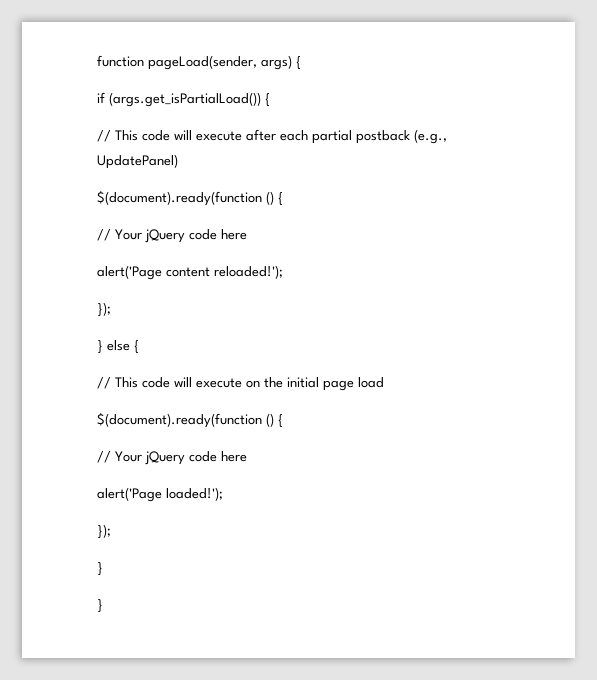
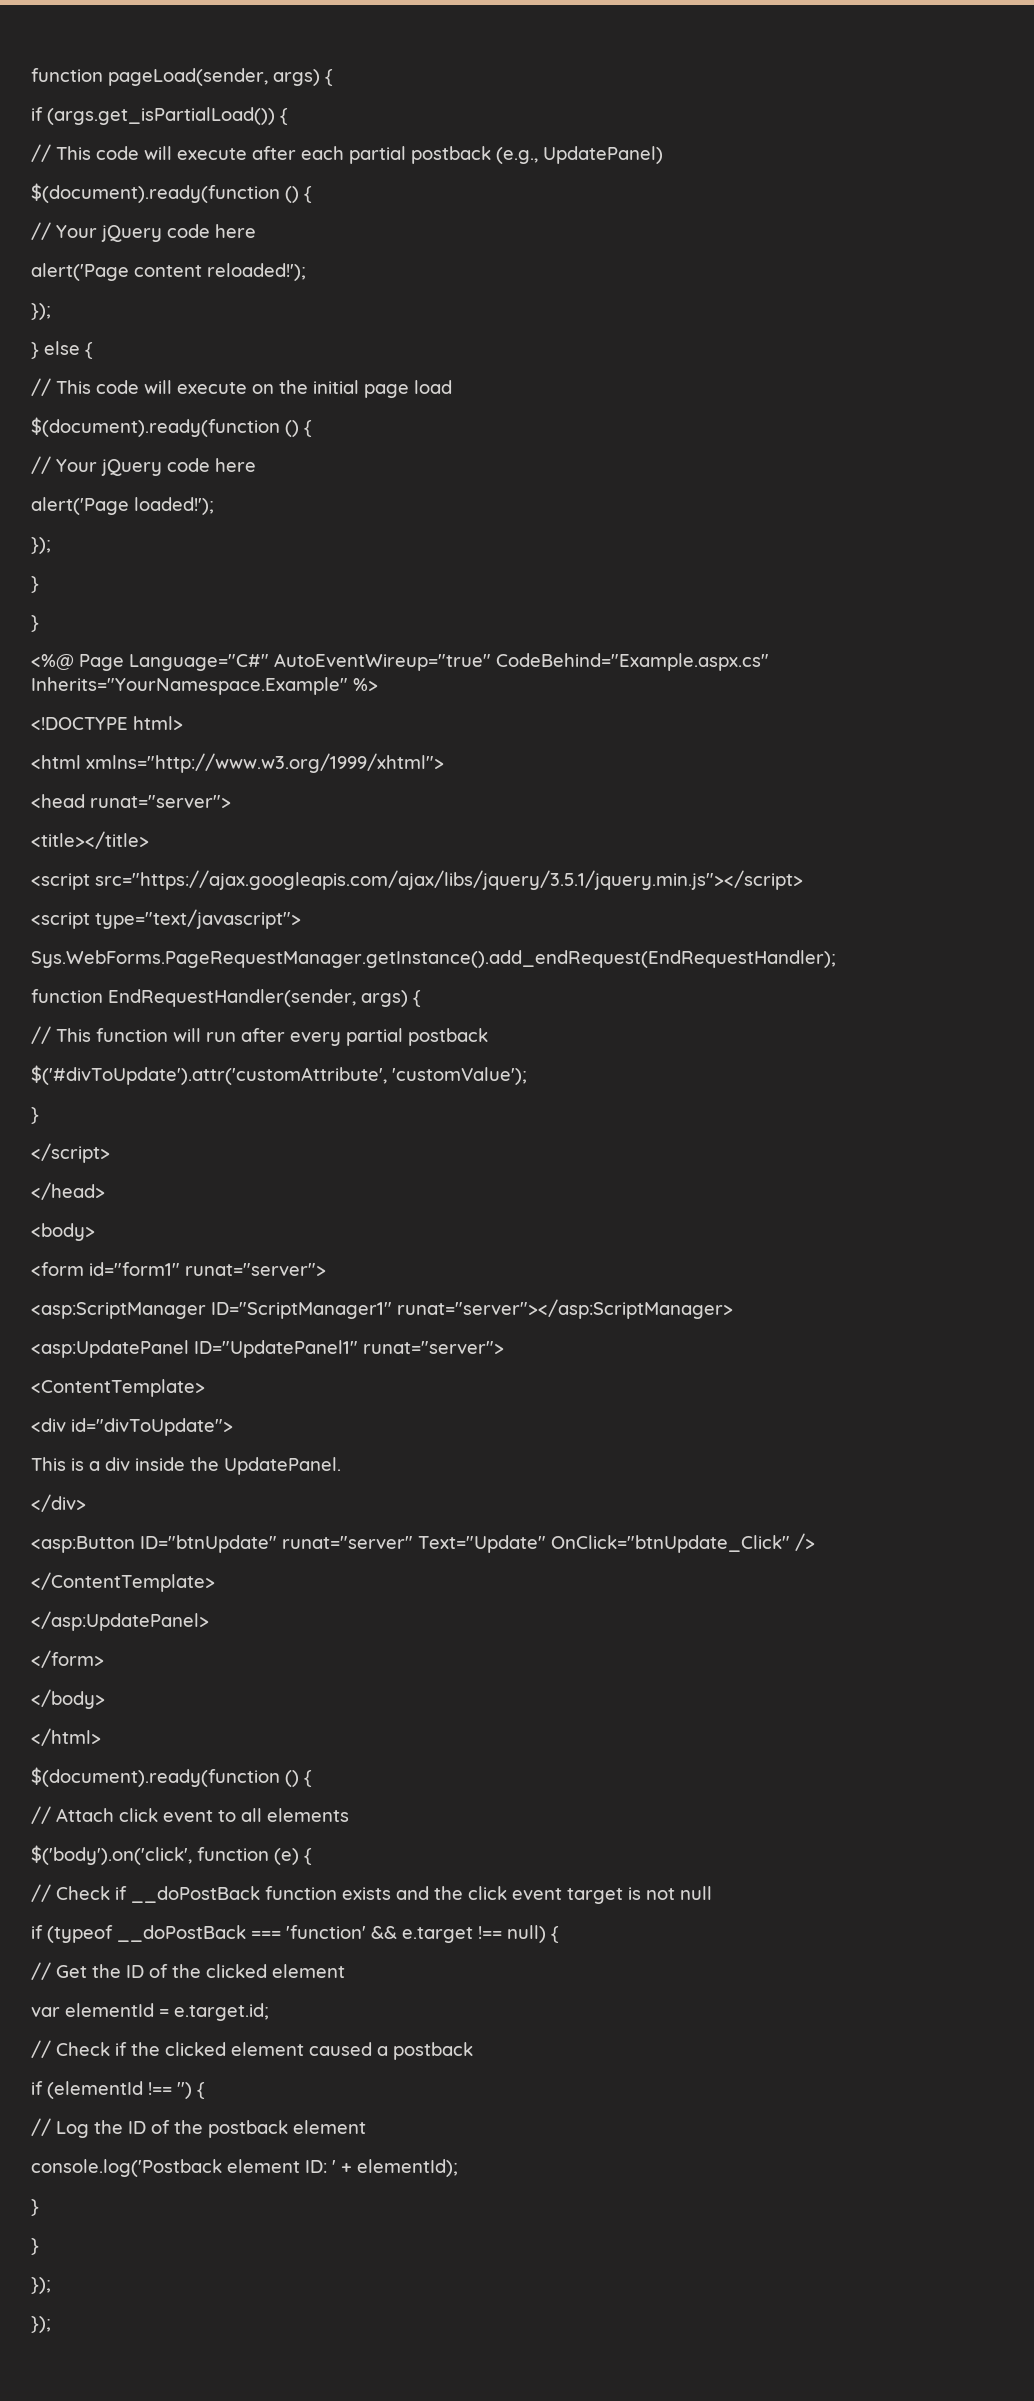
+ <%@ Page Language="C#" AutoEventWireup="true" CodeBehind="Example.aspx.cs" Inherits="YourNamespace.Example" %>
+ <!DOCTYPE html>
+ <html xmlns="http://www.w3.org/1999/xhtml">
+ <head runat="server">
+ <title></title>
+ <script src="https://ajax.googleapis.com/ajax/libs/jquery/3.5.1/jquery.min.js"></script>
+ <script type="text/javascript">
+ Sys.WebForms.PageRequestManager.getInstance().add_endRequest(EndRequestHandler);
+ function EndRequestHandler(sender, args) {
+ // This function will run after every partial postback
+ $('#divToUpdate').attr('customAttribute', 'customValue');
+ }
+ </script>
+ </head>
+ <body>
+ <form id="form1" runat="server">
+ <asp:ScriptManager ID="ScriptManager1" runat="server"></asp:ScriptManager>
+ <asp:UpdatePanel ID="UpdatePanel1" runat="server">
+ <ContentTemplate>
+ <div id="divToUpdate">
+ This is a div inside the UpdatePanel.
+ </div>
+ <asp:Button ID="btnUpdate" runat="server" Text="Update" OnClick="btnUpdate_Click" />
+ </ContentTemplate>
+ </asp:UpdatePanel>
+ </form>
+ </body>
+ </html>
+ $(document).ready(function () {
+ // Attach click event to all elements
+ $('body').on('click', function (e) {
+ // Check if __doPostBack function exists and the click event target is not null
+ if (typeof __doPostBack === 'function' && e.target !== null) {
+ // Get the ID of the clicked element
+ var elementId = e.target.id;
+ // Check if the clicked element caused a postback
+ if (elementId !== '') {
+ // Log the ID of the postback element
+ console.log('Postback element ID: ' + elementId);
+ }
+ }
+ });
+ });

